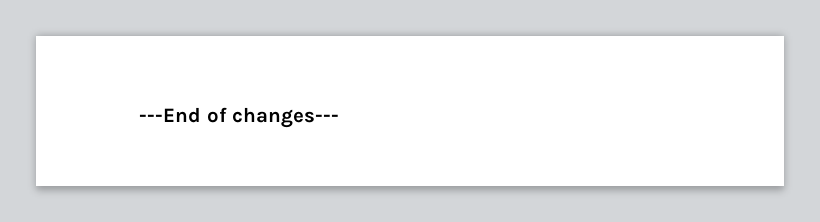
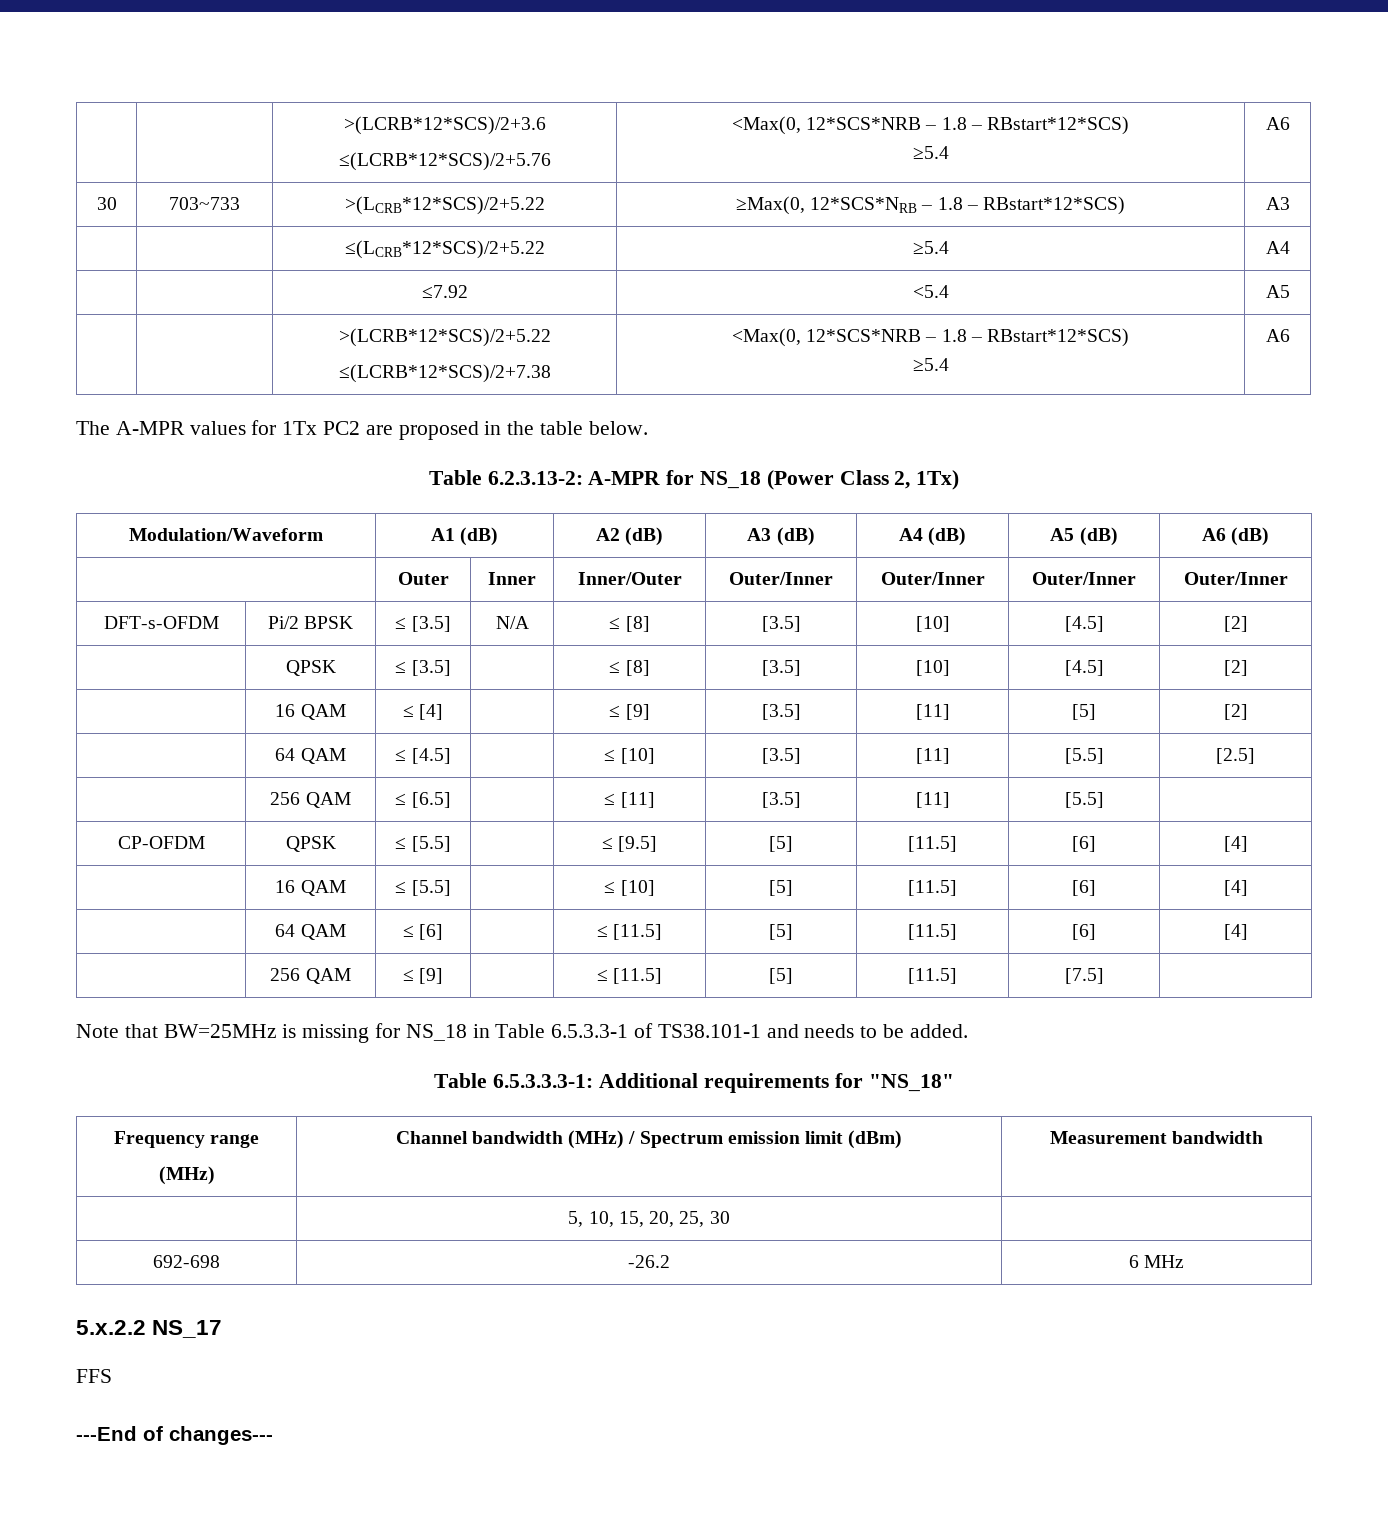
+ | | >(LCRB*12*SCS)/2+3.6
+ ≤(LCRB*12*SCS)/2+5.76 | <Max(0, 12*SCS*NRB – 1.8 – RBstart*12*SCS)
+ ≥5.4 | A6
+ 30 | 703~733 | >(LCRB*12*SCS)/2+5.22 | ≥Max(0, 12*SCS*NRB – 1.8 – RBstart*12*SCS) | A3
+ | | ≤(LCRB*12*SCS)/2+5.22 | ≥5.4 | A4
+ | | ≤7.92 | <5.4 | A5
+ | | >(LCRB*12*SCS)/2+5.22
+ ≤(LCRB*12*SCS)/2+7.38 | <Max(0, 12*SCS*NRB – 1.8 – RBstart*12*SCS)
+ ≥5.4 | A6
+ The A-MPR values for 1Tx PC2 are proposed in the table below.
+ Table 6.2.3.13-2: A-MPR for NS_18 (Power Class 2, 1Tx)
+ Modulation/Waveform | A1 (dB) | A2 (dB) | A3 (dB) | A4 (dB) | A5 (dB) | A6 (dB)
+ | Outer | Inner | Inner/Outer | Outer/Inner | Outer/Inner | Outer/Inner | Outer/Inner
+ DFT-s-OFDM | Pi/2 BPSK | ≤ [3.5] | N/A | ≤ [8] | [3.5] | [10] | [4.5] | [2]
+ | QPSK | ≤ [3.5] | | ≤ [8] | [3.5] | [10] | [4.5] | [2]
+ | 16 QAM | ≤ [4] | | ≤ [9] | [3.5] | [11] | [5] | [2]
+ | 64 QAM | ≤ [4.5] | | ≤ [10] | [3.5] | [11] | [5.5] | [2.5]
+ | 256 QAM | ≤ [6.5] | | ≤ [11] | [3.5] | [11] | [5.5] |
+ CP-OFDM | QPSK | ≤ [5.5] | | ≤ [9.5] | [5] | [11.5] | [6] | [4]
+ | 16 QAM | ≤ [5.5] | | ≤ [10] | [5] | [11.5] | [6] | [4]
+ | 64 QAM | ≤ [6] | | ≤ [11.5] | [5] | [11.5] | [6] | [4]
+ | 256 QAM | ≤ [9] | | ≤ [11.5] | [5] | [11.5] | [7.5] |
+ Note that BW=25MHz is missing for NS_18 in Table 6.5.3.3-1 of TS38.101-1 and needs to be added.
+ Table 6.5.3.3.3-1: Additional requirements for "NS_18"
+ Frequency range
+ (MHz) | Channel bandwidth (MHz) / Spectrum emission limit (dBm) | Measurement bandwidth
+ | 5, 10, 15, 20, 25, 30 |
+ 692-698 | -26.2 | 6 MHz
+ 5.x.2.2 NS_17
+ FFS

